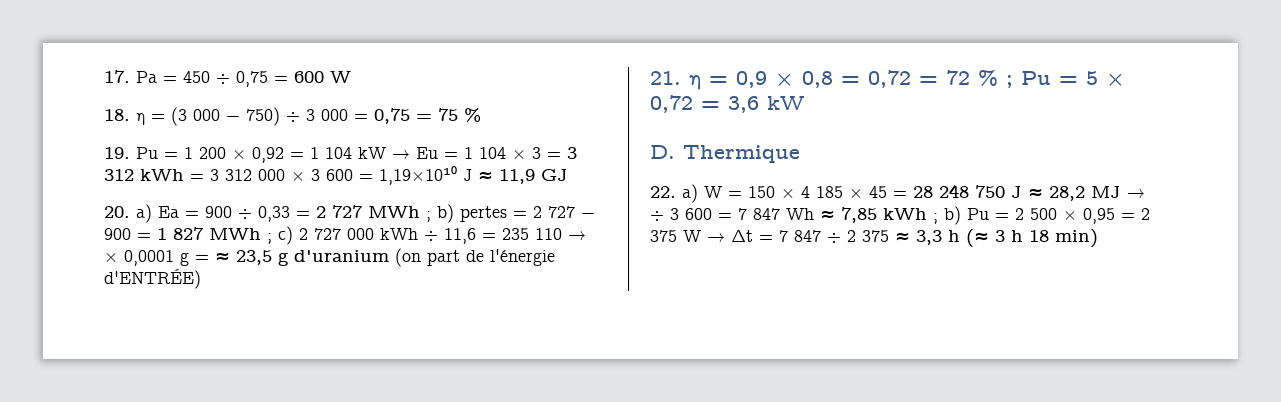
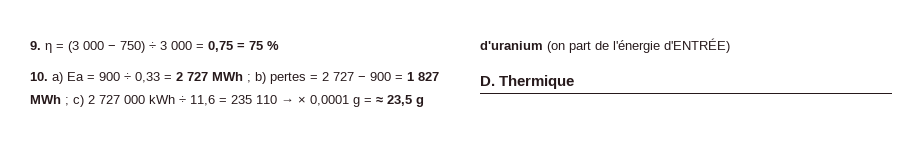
- 17. Pa = 450 ÷ 0,75 = 600 W
- 18. η = (3 000 − 750) ÷ 3 000 = 0,75 = 75 %
+ 9. η = (3 000 − 750) ÷ 3 000 = 0,75 = 75 %
- 19. Pu = 1 200 × 0,92 = 1 104 kW → Eu = 1 104 × 3 = 3 312 kWh = 3 312 000 × 3 600 = 1,19×10¹⁰ J ≈ 11,9 GJ
- 20. a) Ea = 900 ÷ 0,33 = 2 727 MWh ; b) pertes = 2 727 − 900 = 1 827 MWh ; c) 2 727 000 kWh ÷ 11,6 = 235 110 → × 0,0001 g = ≈ 23,5 g d'uranium (on part de l'énergie d'ENTRÉE)
+ 10. a) Ea = 900 ÷ 0,33 = 2 727 MWh ; b) pertes = 2 727 − 900 = 1 827 MWh ; c) 2 727 000 kWh ÷ 11,6 = 235 110 → × 0,0001 g = ≈ 23,5 g d'uranium (on part de l'énergie d'ENTRÉE)
- 21. η = 0,9 × 0,8 = 0,72 = 72 % ; Pu = 5 × 0,72 = 3,6 kW
  D. Thermique
- 22. a) W = 150 × 4 185 × 45 = 28 248 750 J ≈ 28,2 MJ → ÷ 3 600 = 7 847 Wh ≈ 7,85 kWh ; b) Pu = 2 500 × 0,95 = 2 375 W → Δt = 7 847 ÷ 2 375 ≈ 3,3 h (≈ 3 h 18 min)

